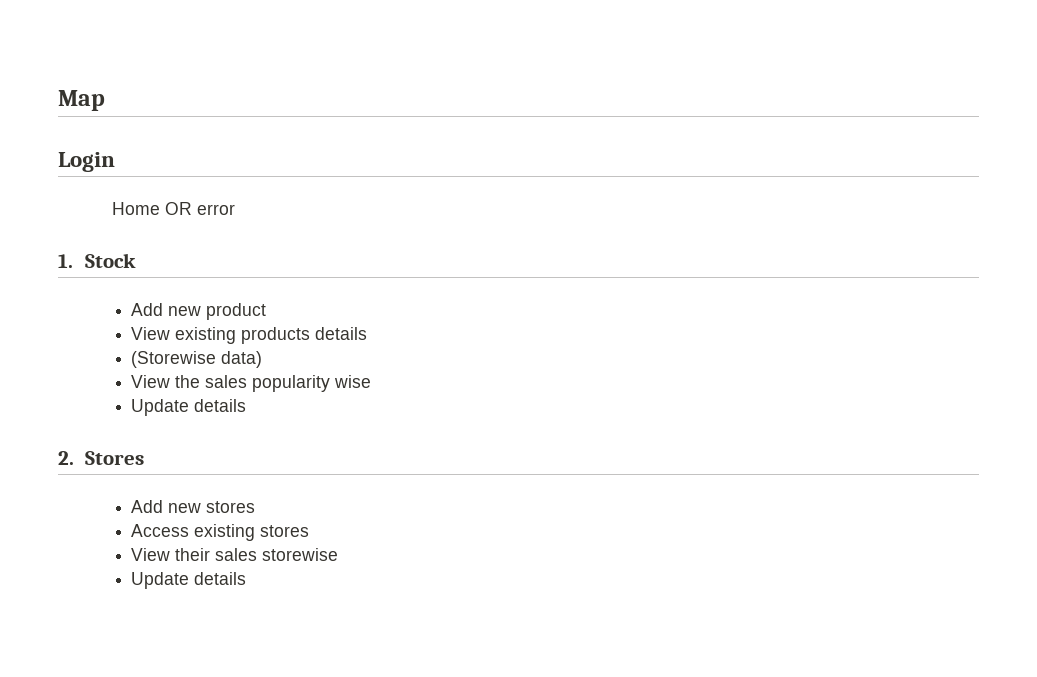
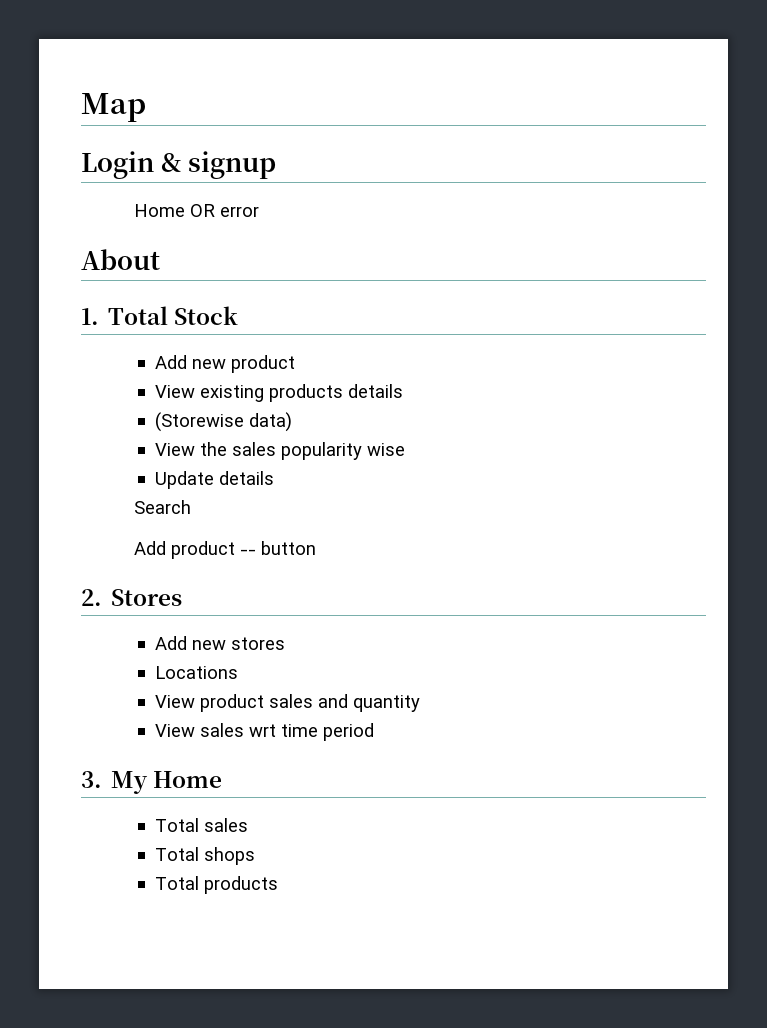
- Login
+ Login & signup
+ About
- 1. Stock
+ 1. Total Stock
+ Search
+ Add product -- button
- Access existing stores
- View their sales storewise
- Update details
+ Locations
+ View product sales and quantity
+ View sales wrt time period
+ 3. My Home
+ Total sales
+ Total shops
+ Total products

